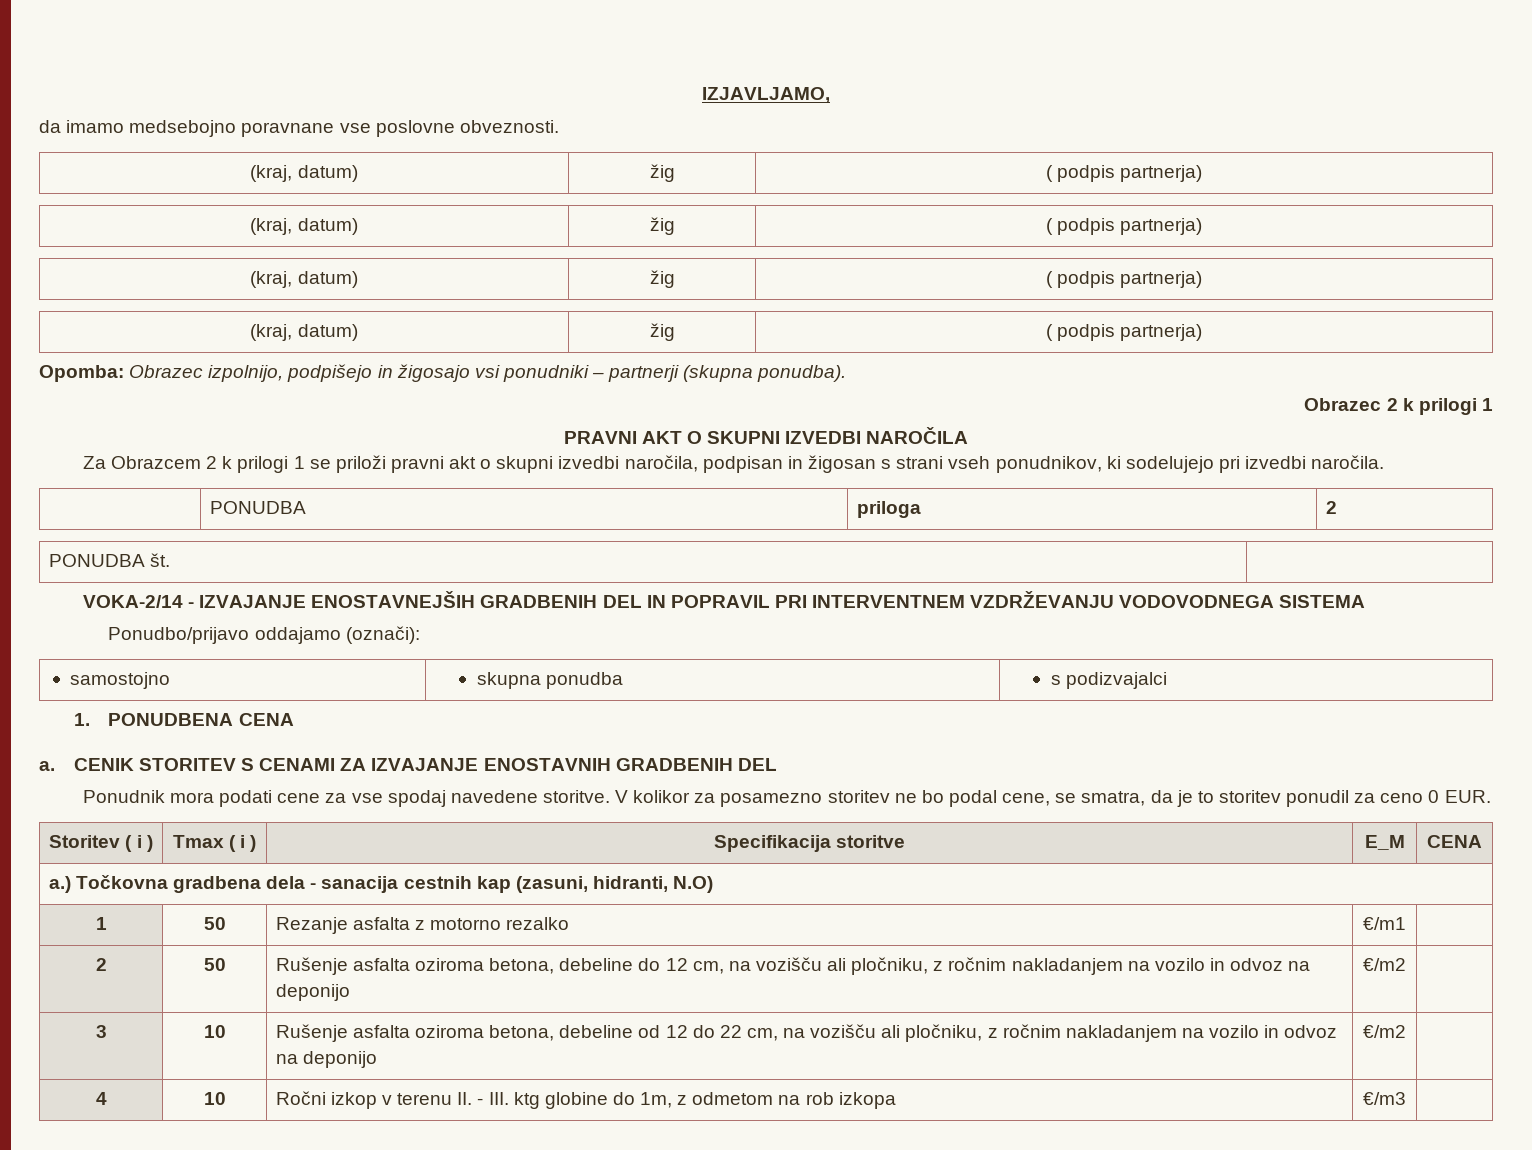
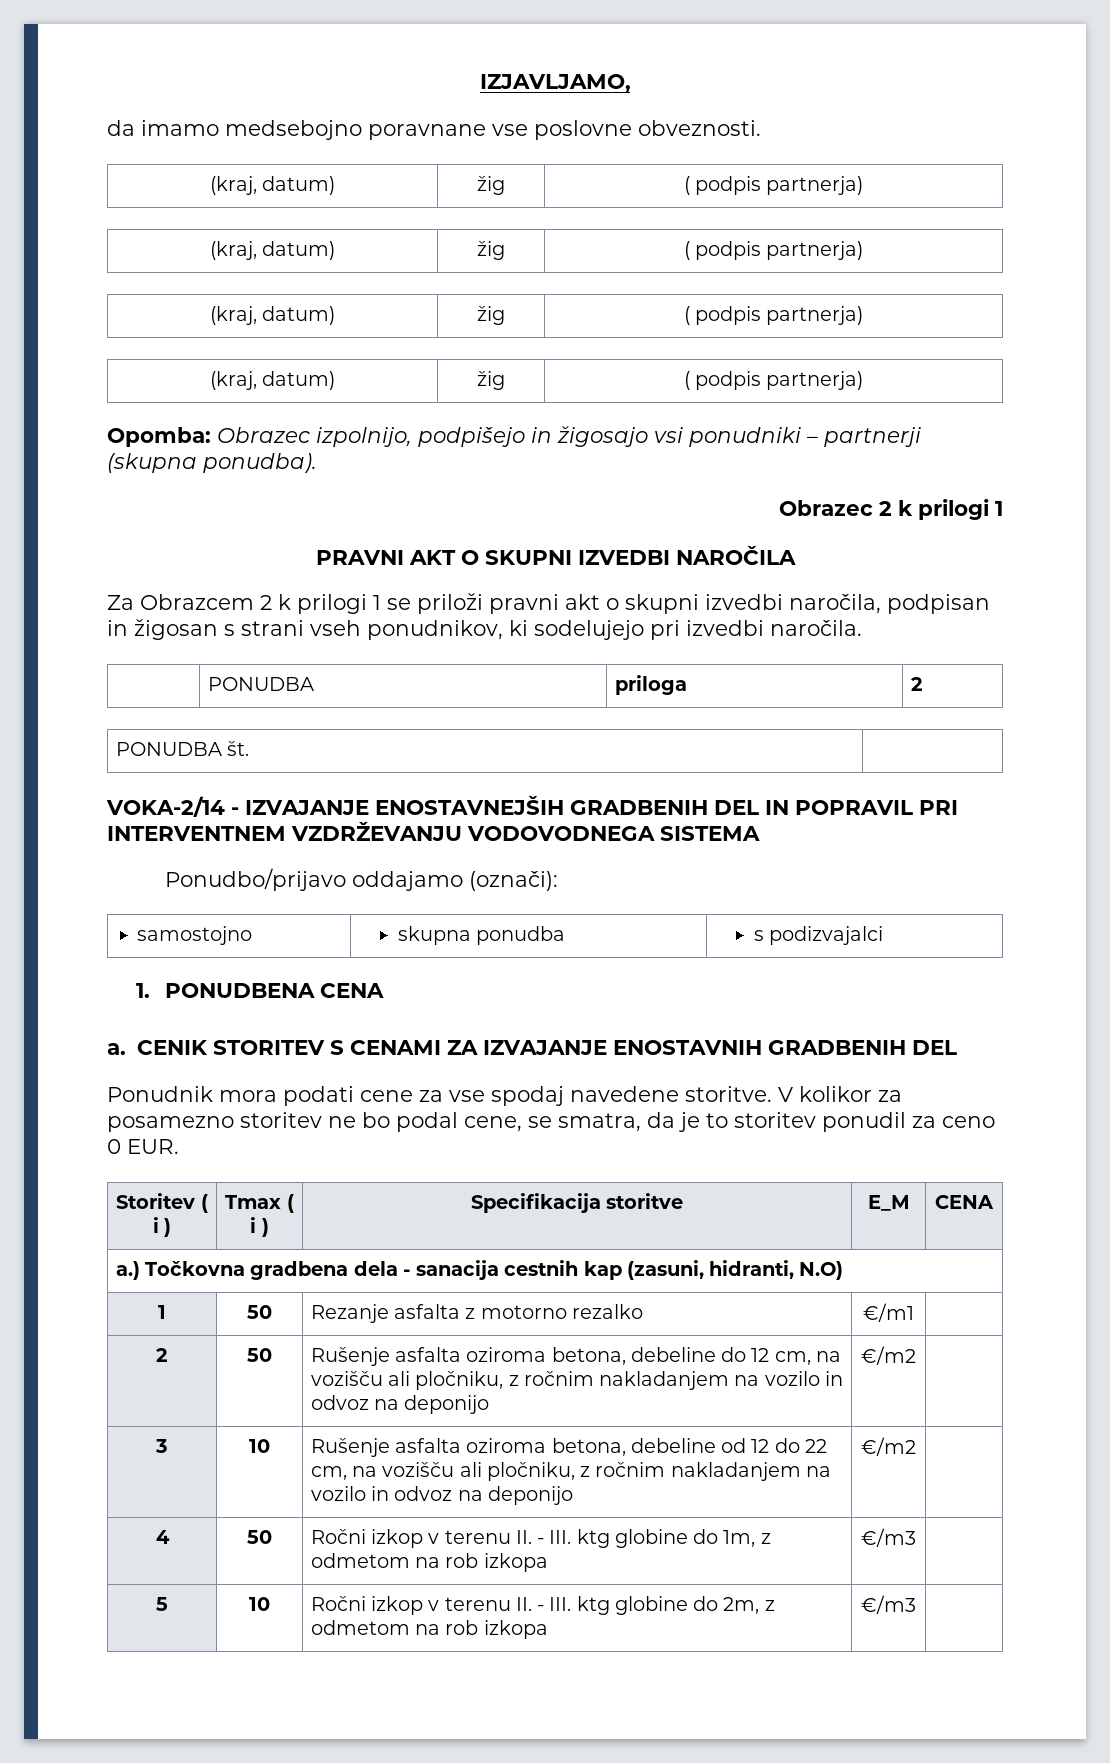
- 4 | 10 | Ročni izkop v terenu II. - III. ktg globine do 1m, z odmetom na rob izkopa | €/m3 |
+ 4 | 50 | Ročni izkop v terenu II. - III. ktg globine do 1m, z odmetom na rob izkopa | €/m3 |
+ 5 | 10 | Ročni izkop v terenu II. - III. ktg globine do 2m, z odmetom na rob izkopa | €/m3 |

